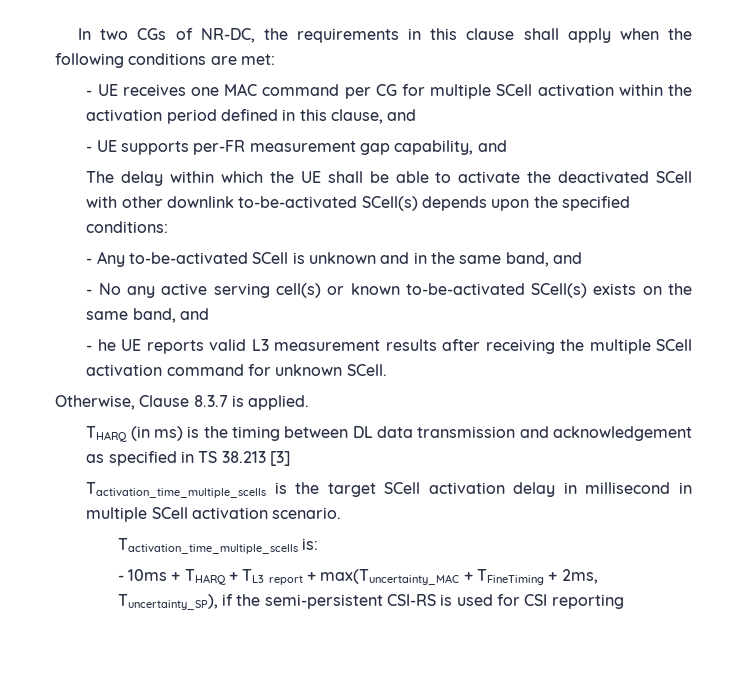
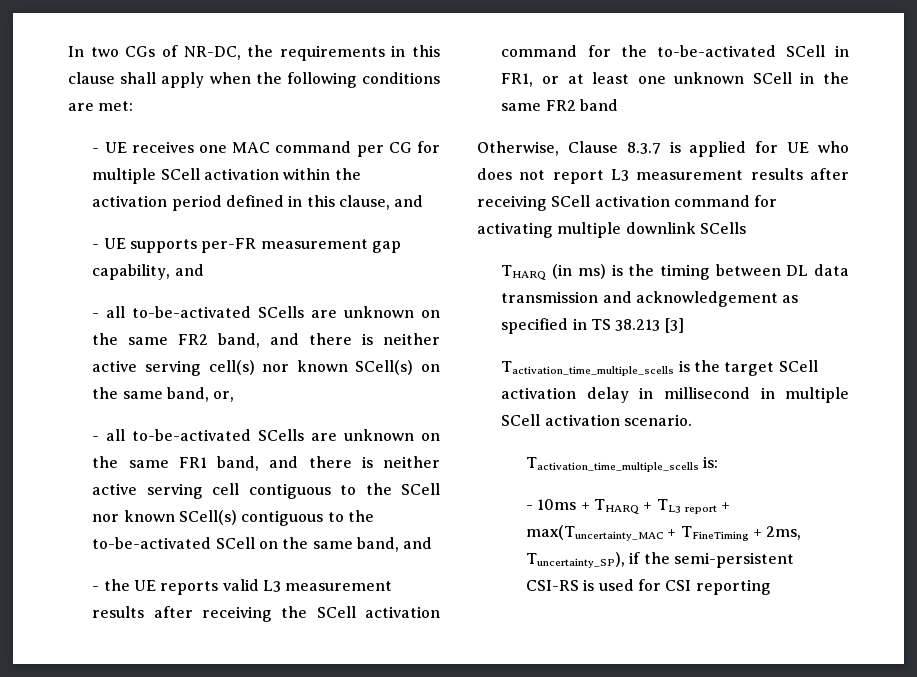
- The delay within which the UE shall be able to activate the deactivated SCell with other downlink to-be-activated SCell(s) depends upon the specified conditions:
- - Any to-be-activated SCell is unknown and in the same band, and
- - No any active serving cell(s) or known to-be-activated SCell(s) exists on the same band, and
+ - all to-be-activated SCells are unknown on the same FR2 band, and there is neither active serving cell(s) nor known SCell(s) on the same band, or,
+ - all to-be-activated SCells are unknown on the same FR1 band, and there is neither active serving cell contiguous to the SCell nor known SCell(s) contiguous to the to-be-activated SCell on the same band, and
- - he UE reports valid L3 measurement results after receiving the multiple SCell activation command for unknown SCell.
- Otherwise, Clause 8.3.7 is applied.
+ - the UE reports valid L3 measurement results after receiving the SCell activation command for the to-be-activated SCell in FR1, or at least one unknown SCell in the same FR2 band
+ Otherwise, Clause 8.3.7 is applied for UE who does not report L3 measurement results after receiving SCell activation command for activating multiple downlink SCells

